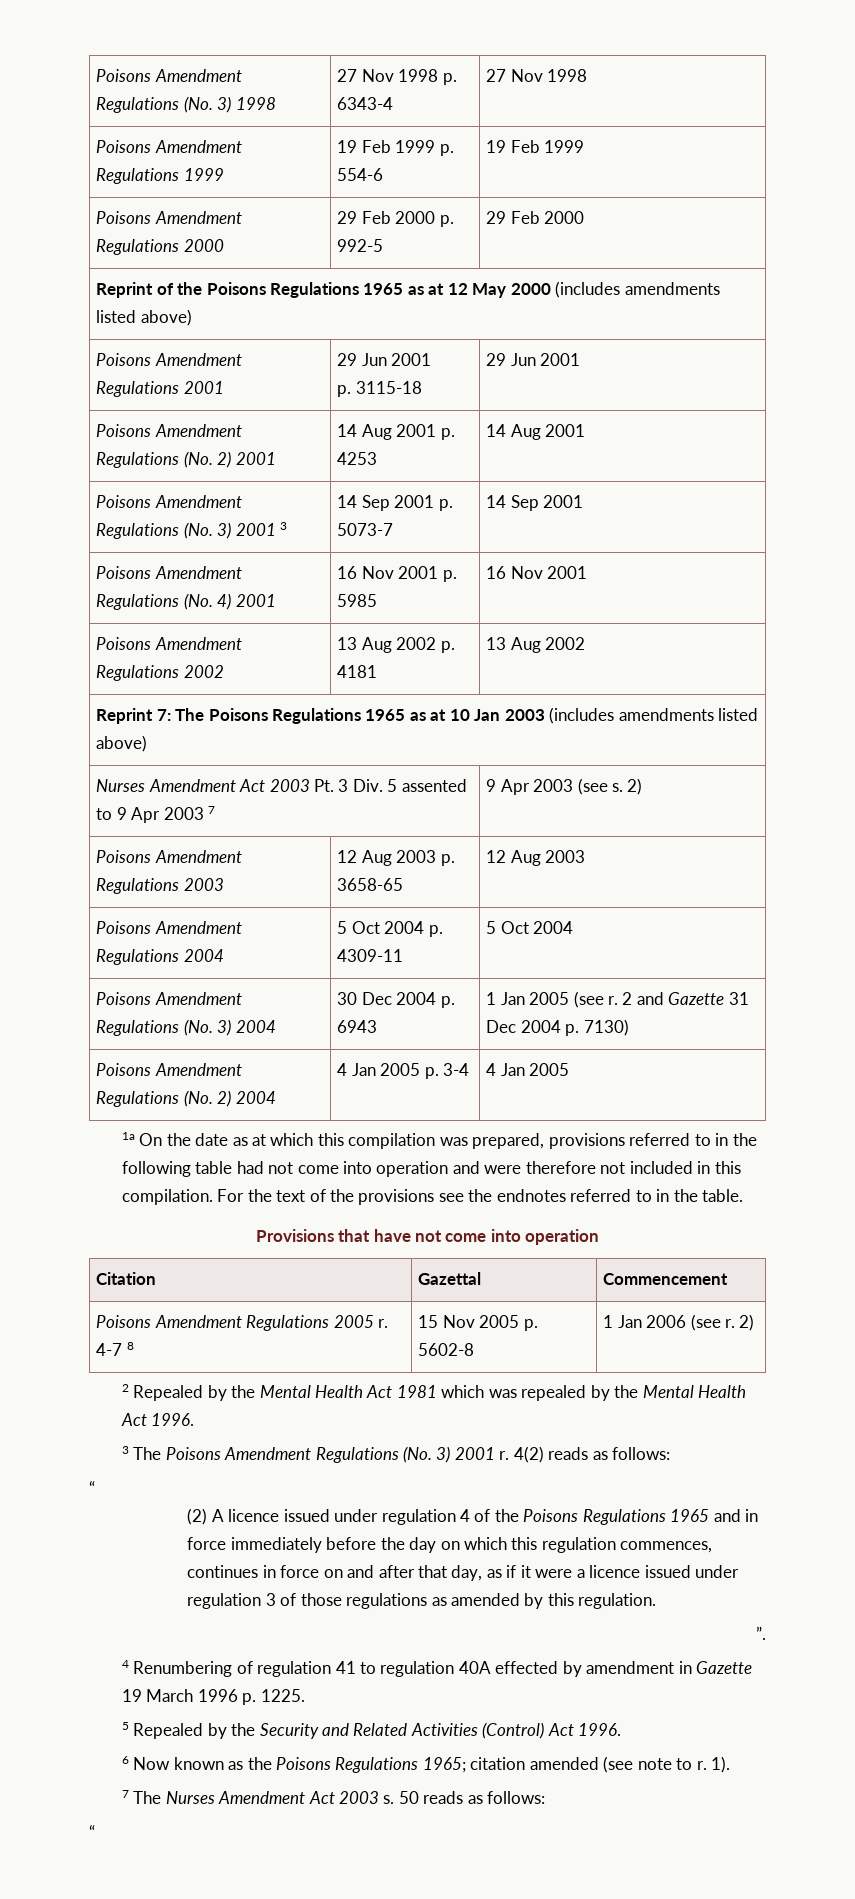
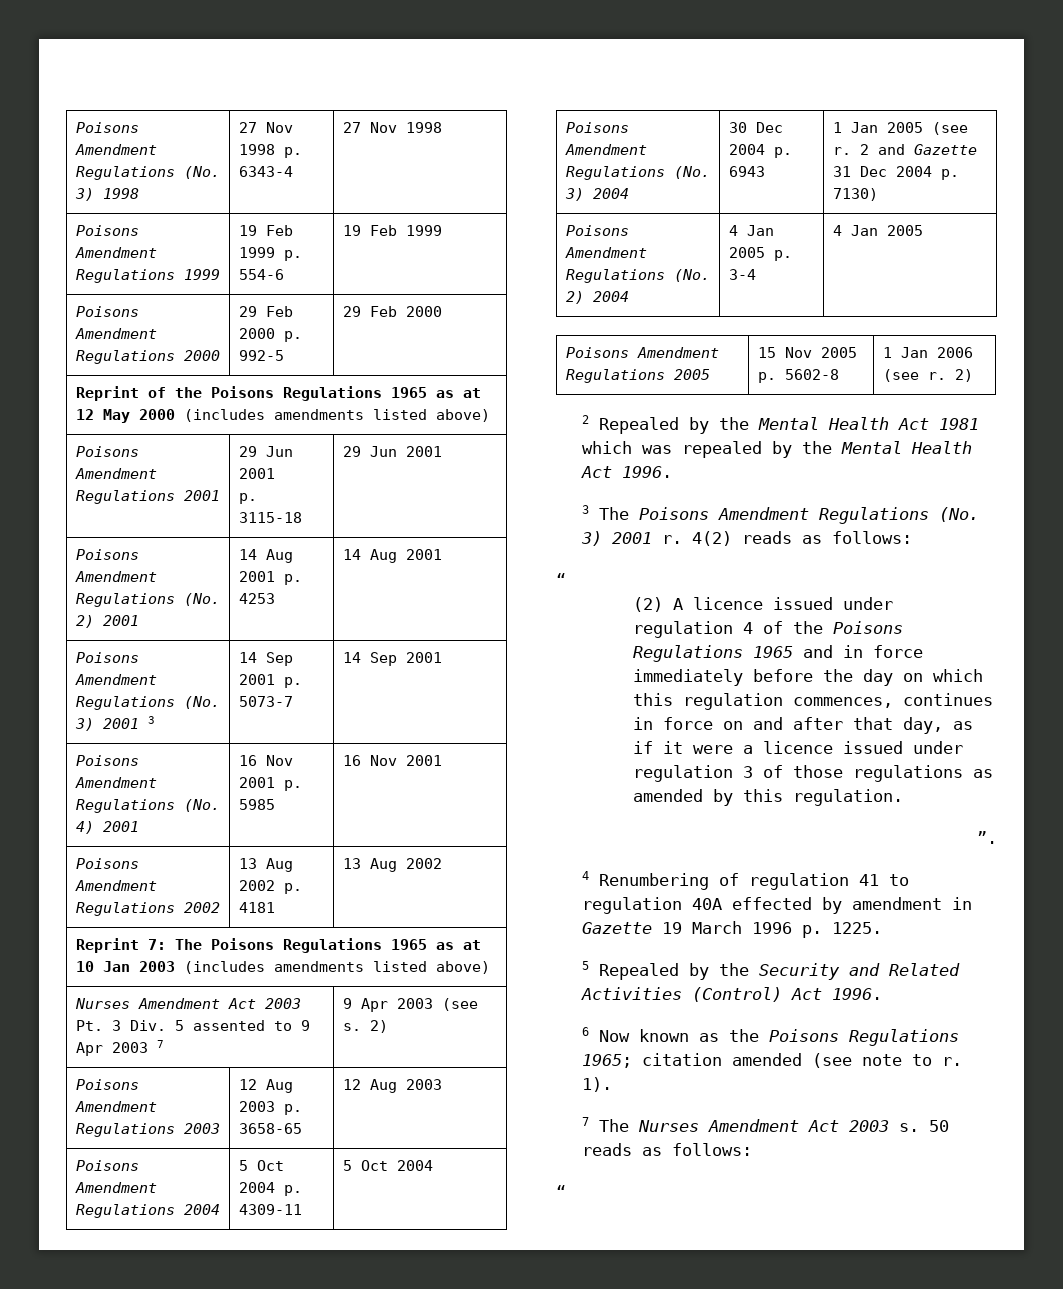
- 1a On the date as at which this compilation was prepared, provisions referred to in the following table had not come into operation and were therefore not included in this compilation. For the text of the provisions see the endnotes referred to in the table.
- Provisions that have not come into operation
- Citation | Gazettal | Commencement
- Poisons Amendment Regulations 2005 r. 4-7 8 | 15 Nov 2005 p. 5602-8 | 1 Jan 2006 (see r. 2)
+ Poisons Amendment Regulations 2005 | 15 Nov 2005 p. 5602-8 | 1 Jan 2006 (see r. 2)

